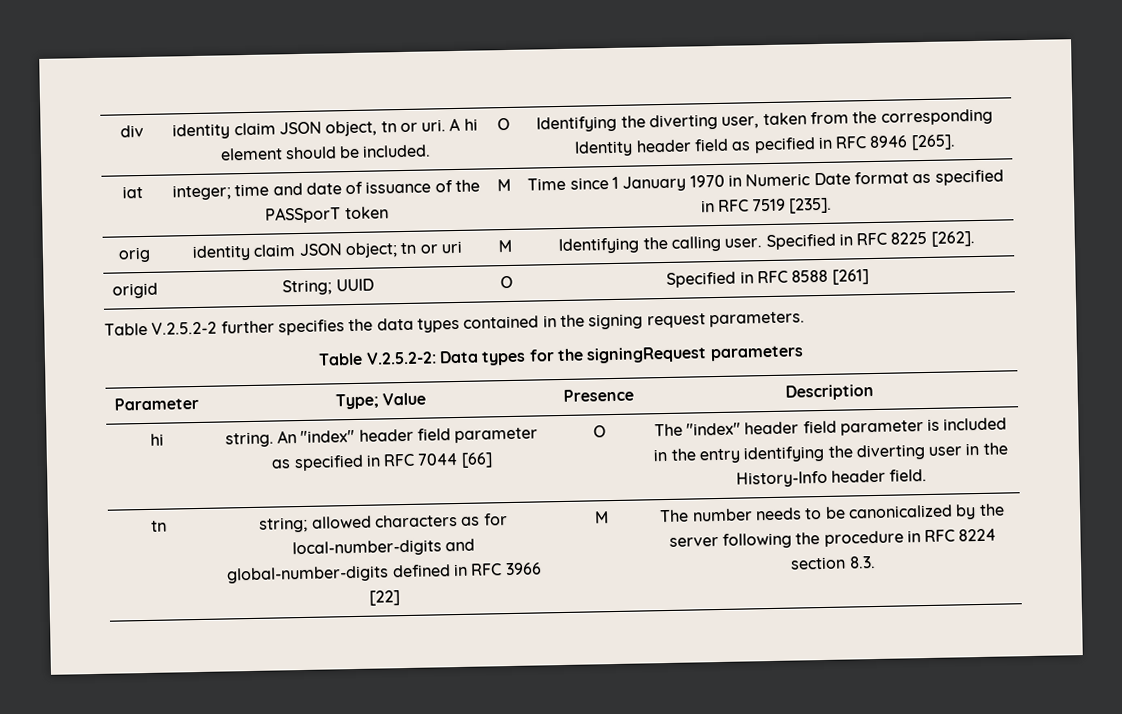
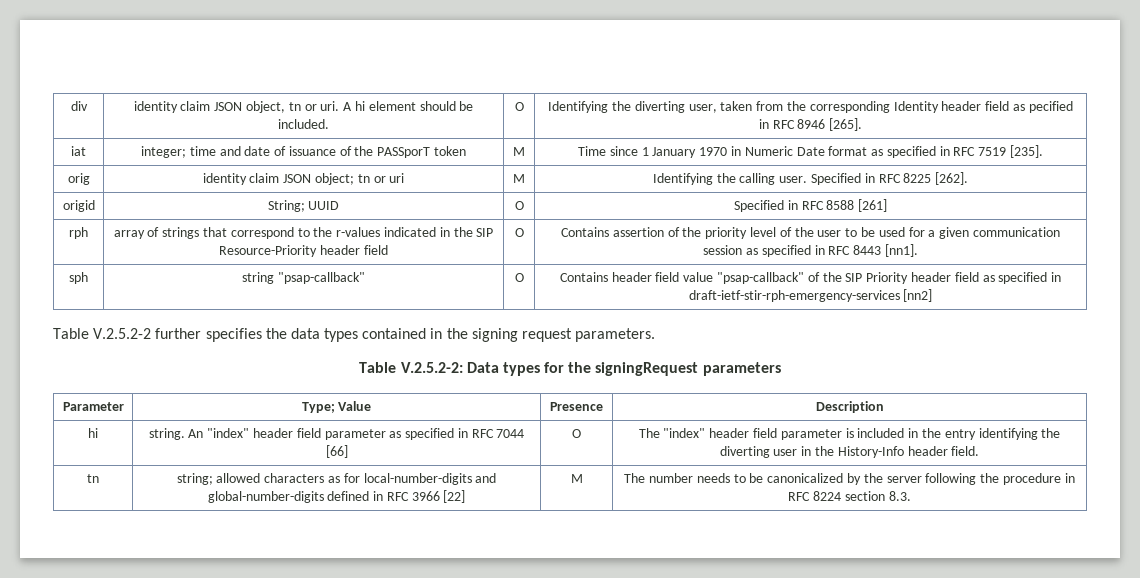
+ rph | array of strings that correspond to the r-values indicated in the SIP Resource-Priority header field | O | Contains assertion of the priority level of the user to be used for a given communication session as specified in RFC 8443 [nn1].
+ sph | string "psap-callback" | O | Contains header field value "psap-callback" of the SIP Priority header field as specified in draft-ietf-stir-rph-emergency-services [nn2]

